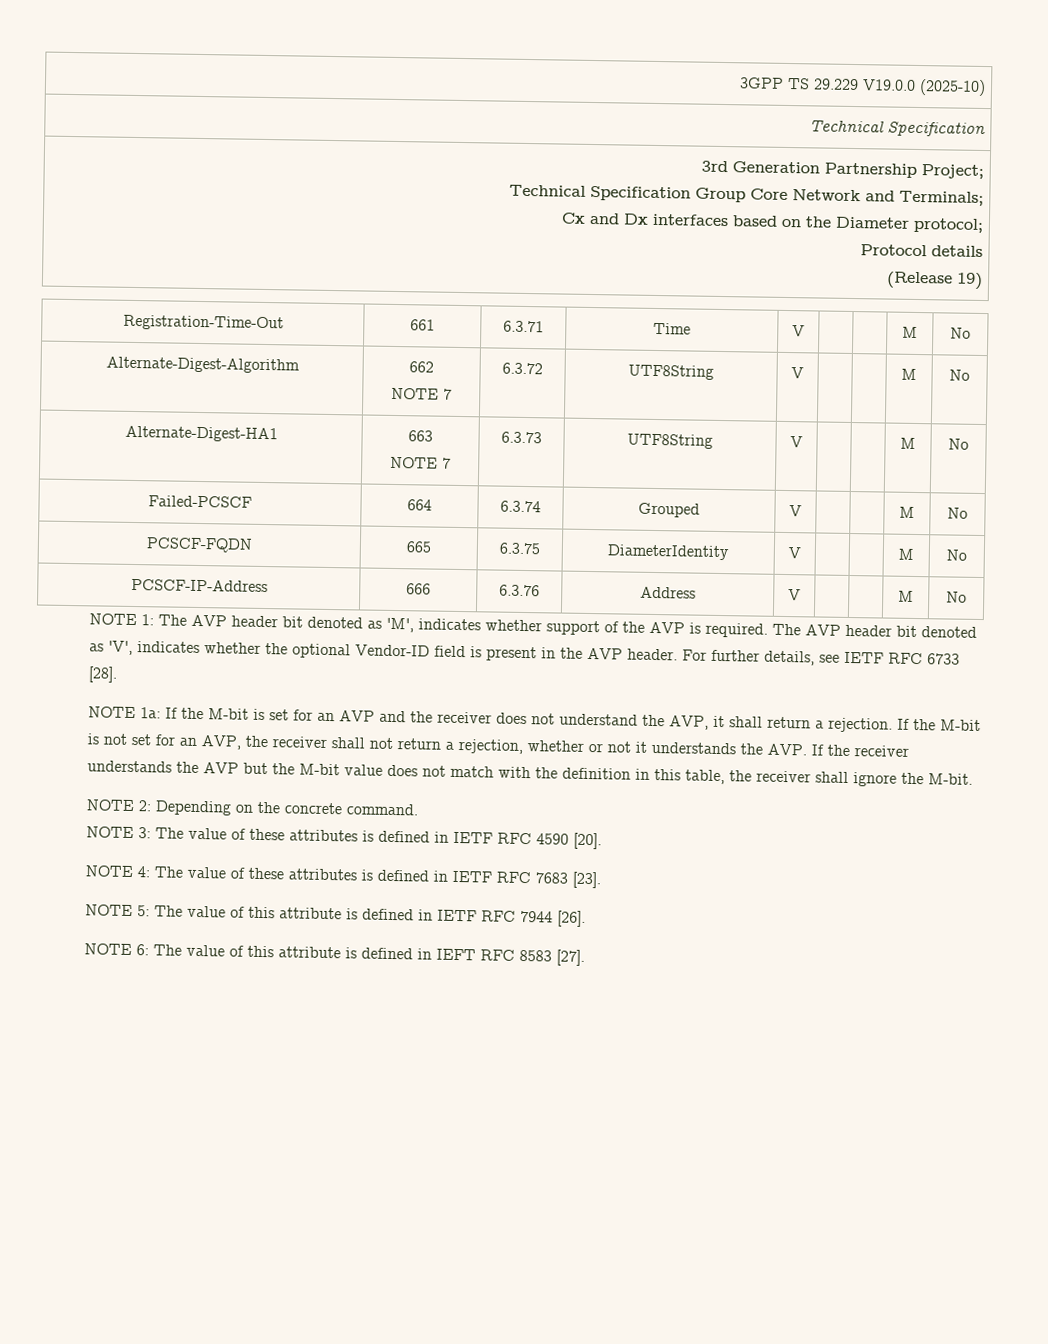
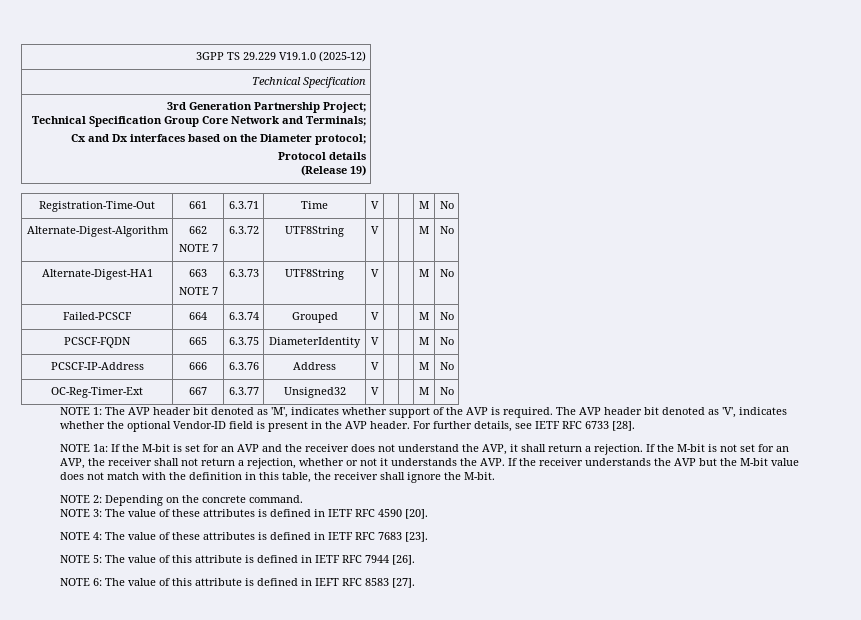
- 3GPP TS 29.229 V19.0.0 (2025-10)
+ 3GPP TS 29.229 V19.1.0 (2025-12)
+ OC-Reg-Timer-Ext | 667 | 6.3.77 | Unsigned32 | V | | | M | No

